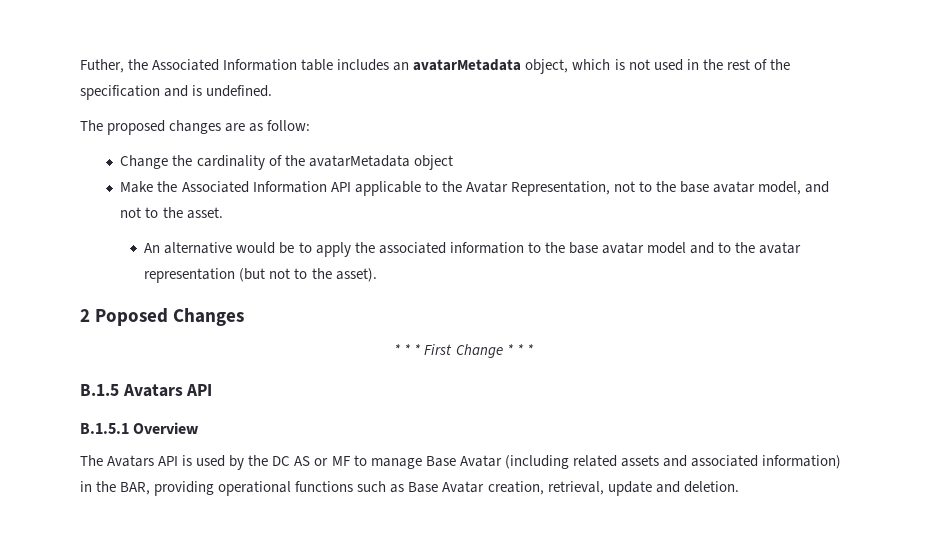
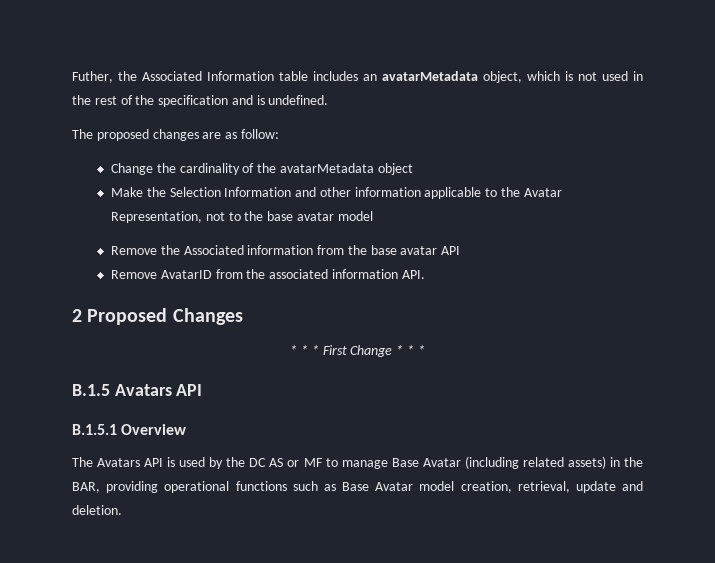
- Make the Associated Information API applicable to the Avatar Representation, not to the base avatar model, and not to the asset.
- An alternative would be to apply the associated information to the base avatar model and to the avatar representation (but not to the asset).
+ Make the Selection Information and other information applicable to the Avatar Representation, not to the base avatar model
+ Remove the Associated information from the base avatar API
+ Remove AvatarID from the associated information API.
- 2 Poposed Changes
+ 2 Proposed Changes
- The Avatars API is used by the DC AS or MF to manage Base Avatar (including related assets and associated information) in the BAR, providing operational functions such as Base Avatar creation, retrieval, update and deletion.
+ The Avatars API is used by the DC AS or MF to manage Base Avatar (including related assets) in the BAR, providing operational functions such as Base Avatar model creation, retrieval, update and deletion.

